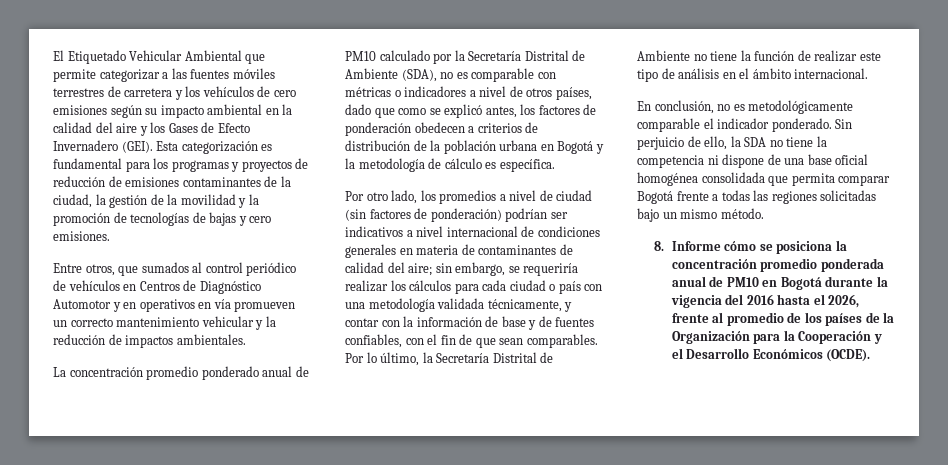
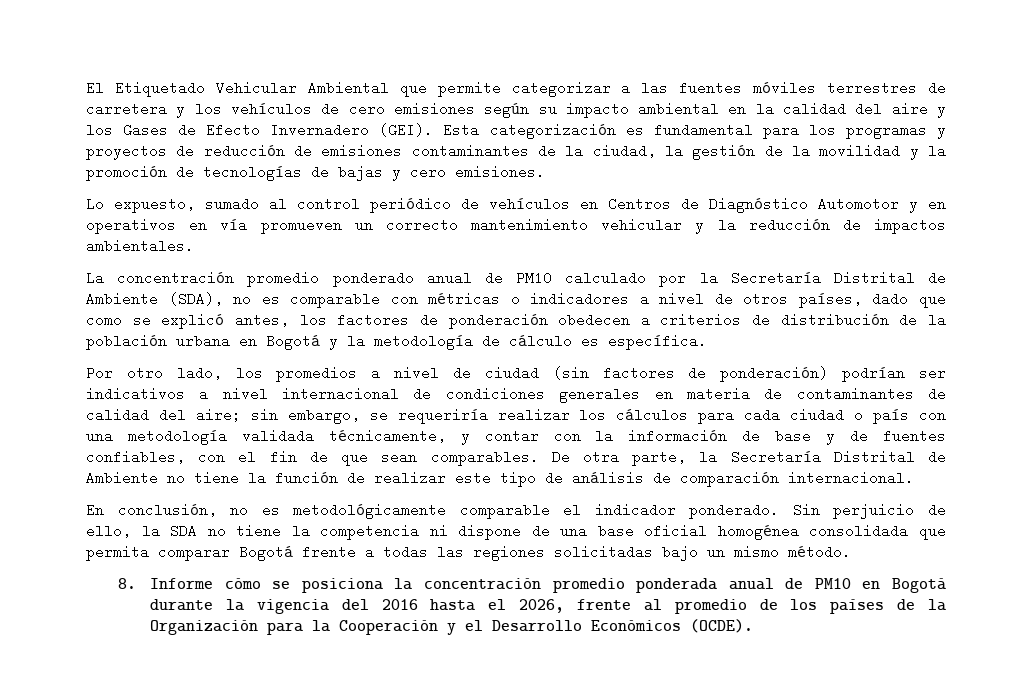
- Entre otros, que sumados al control periódico de vehículos en Centros de Diagnóstico Automotor y en operativos en vía promueven un correcto mantenimiento vehicular y la reducción de impactos ambientales.
+ Lo expuesto, sumado al control periódico de vehículos en Centros de Diagnóstico Automotor y en operativos en vía promueven un correcto mantenimiento vehicular y la reducción de impactos ambientales.
- Por lo último, la Secretaría Distrital de Ambiente no tiene la función de realizar este tipo de análisis en el ámbito internacional.
+ De otra parte, la Secretaría Distrital de Ambiente no tiene la función de realizar este tipo de análisis de comparación internacional.

